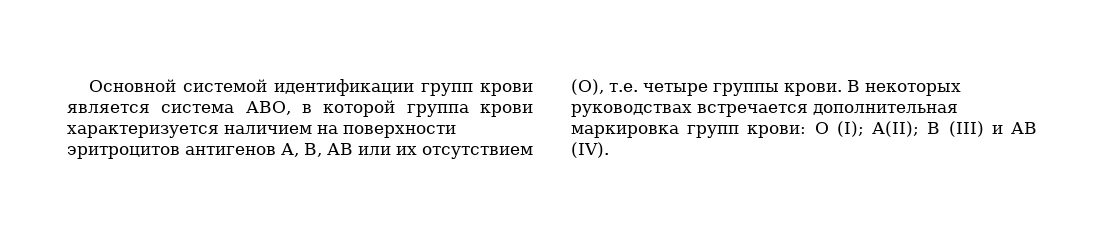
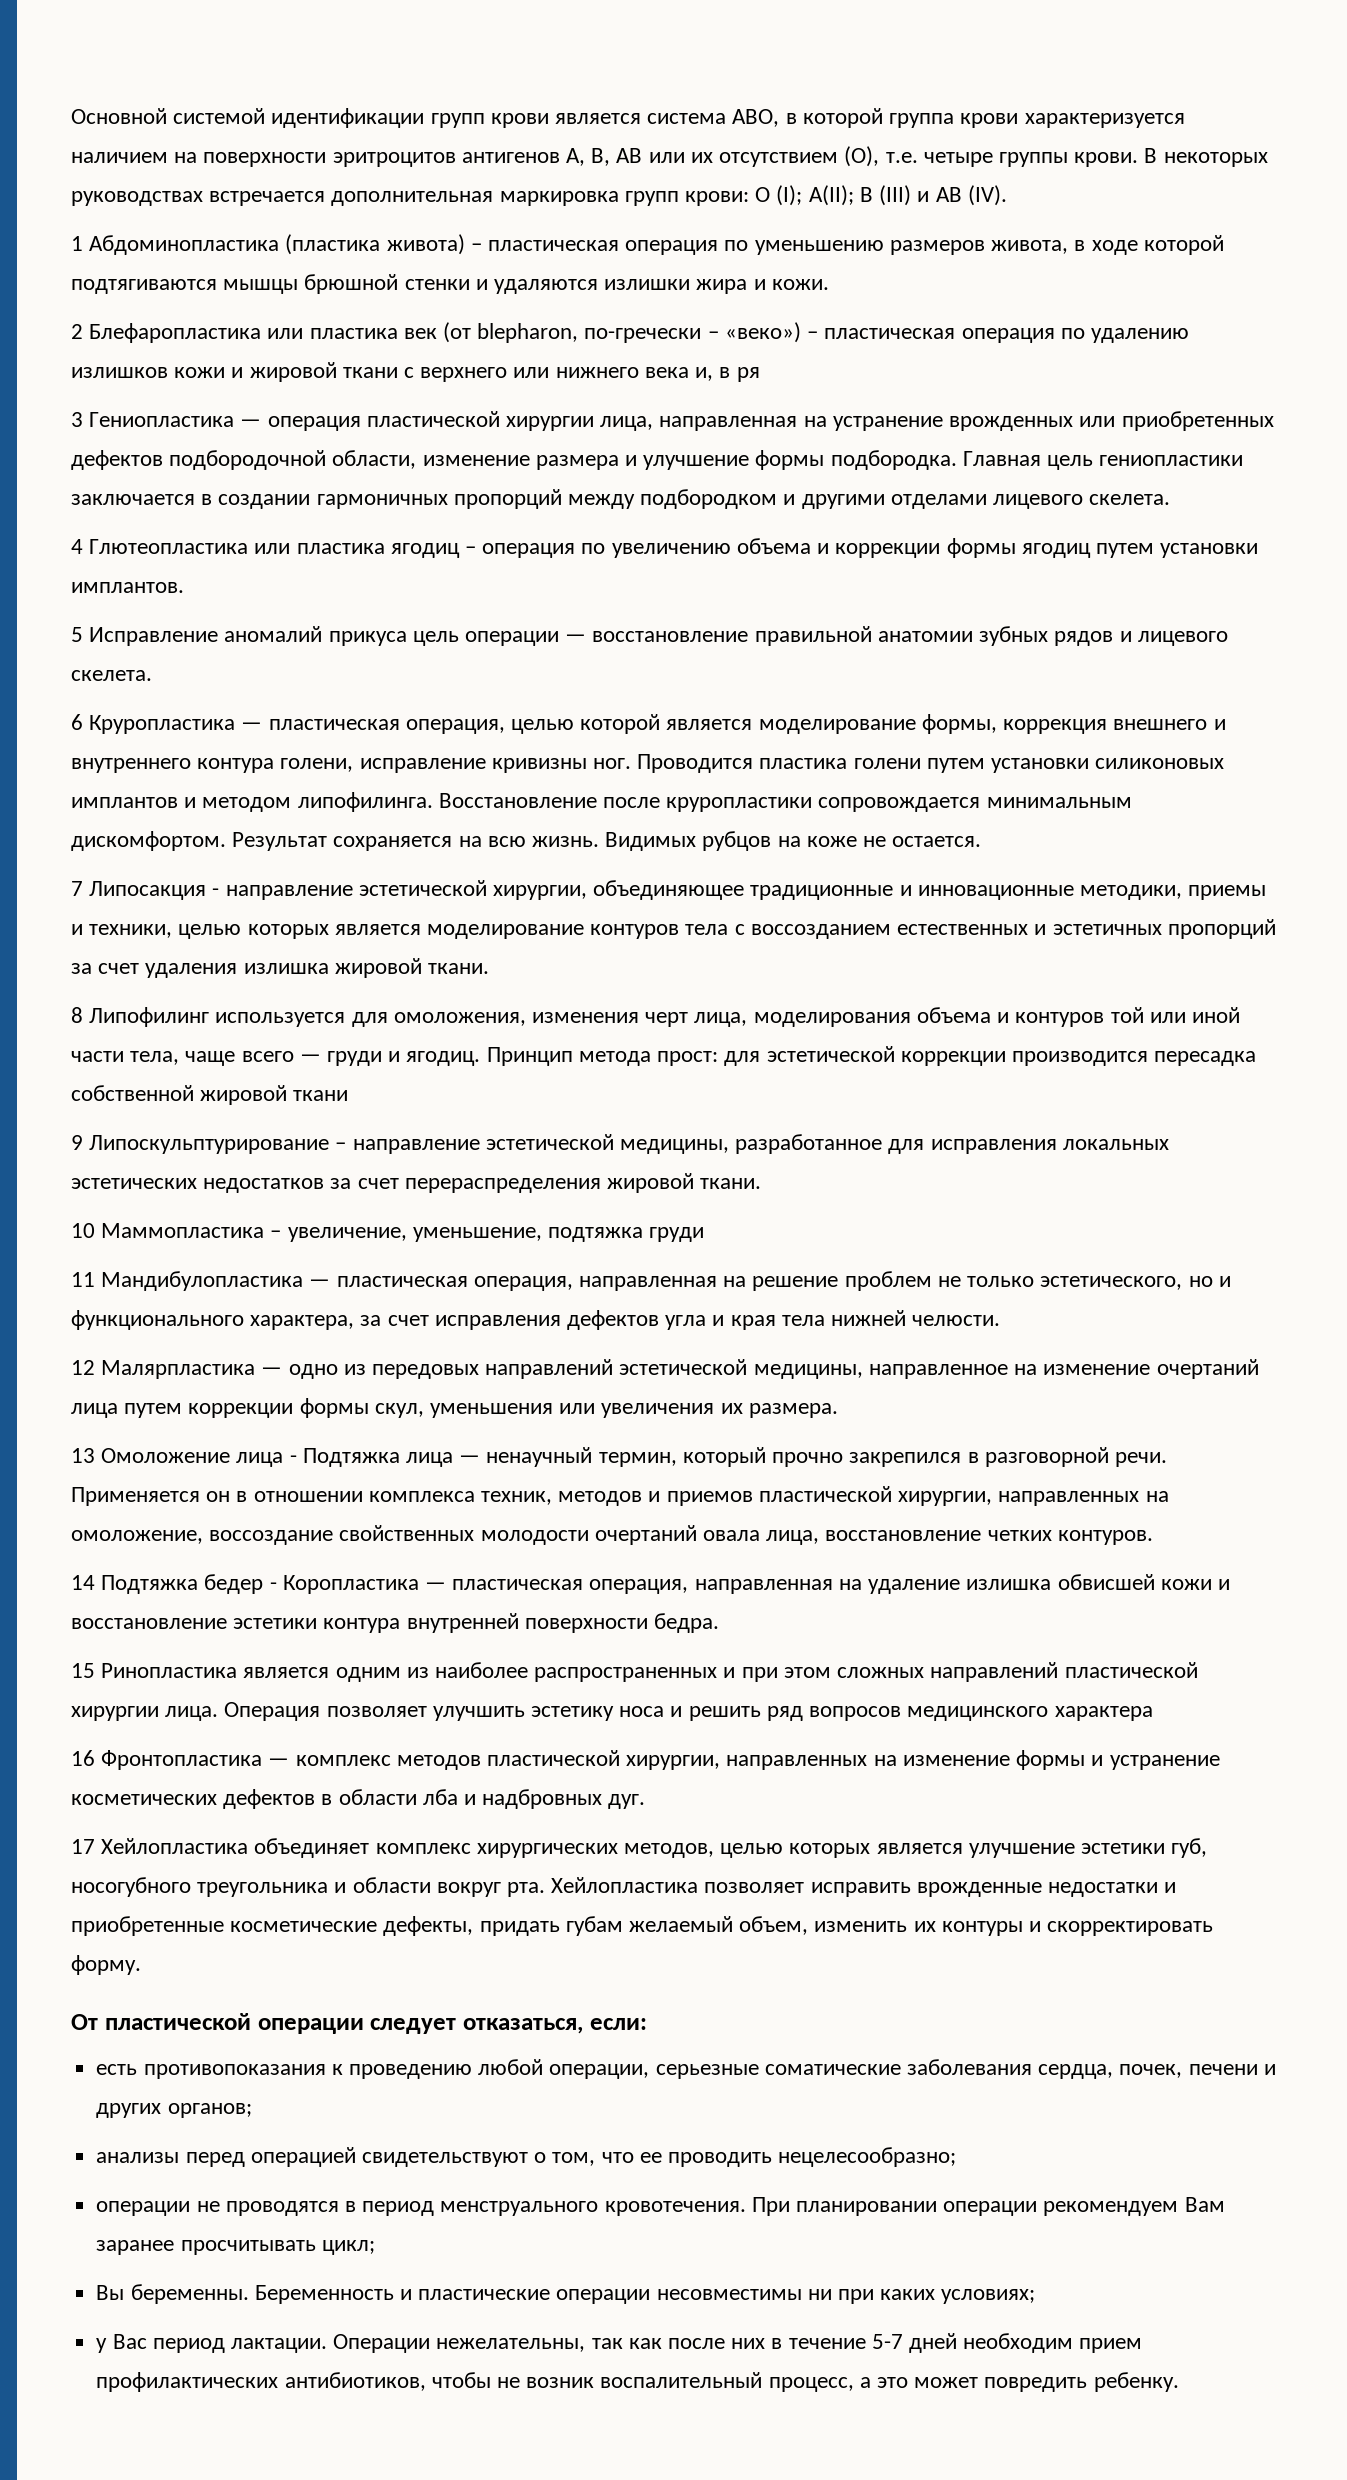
+ 1 Абдоминопластика (пластика живота) – пластическая операция по уменьшению размеров живота, в ходе которой подтягиваются мышцы брюшной стенки и удаляются излишки жира и кожи.
+ 2 Блефаропластика или пластика век (от blepharon, по-гречески – «веко») – пластическая операция по удалению излишков кожи и жировой ткани с верхнего или нижнего века и, в ря
+ 3 Гениопластика — операция пластической хирургии лица, направленная на устранение врожденных или приобретенных дефектов подбородочной области, изменение размера и улучшение формы подбородка. Главная цель гениопластики заключается в создании гармоничных пропорций между подбородком и другими отделами лицевого скелета.
+ 4 Глютеопластика или пластика ягодиц – операция по увеличению объема и коррекции формы ягодиц путем установки имплантов.
+ 5 Исправление аномалий прикуса цель операции — восстановление правильной анатомии зубных рядов и лицевого скелета.
+ 6 Круропластика — пластическая операция, целью которой является моделирование формы, коррекция внешнего и внутреннего контура голени, исправление кривизны ног. Проводится пластика голени путем установки силиконовых имплантов и методом липофилинга. Восстановление после круропластики сопровождается минимальным дискомфортом. Результат сохраняется на всю жизнь. Видимых рубцов на коже не остается.
+ 7 Липосакция - направление эстетической хирургии, объединяющее традиционные и инновационные методики, приемы и техники, целью которых является моделирование контуров тела с воссозданием естественных и эстетичных пропорций за счет удаления излишка жировой ткани.
+ 8 Липофилинг используется для омоложения, изменения черт лица, моделирования объема и контуров той или иной части тела, чаще всего — груди и ягодиц. Принцип метода прост: для эстетической коррекции производится пересадка собственной жировой ткани
+ 9 Липоскульптурирование – направление эстетической медицины, разработанное для исправления локальных эстетических недостатков за счет перераспределения жировой ткани.
+ 10 Маммопластика – увеличение, уменьшение, подтяжка груди
+ 11 Мандибулопластика — пластическая операция, направленная на решение проблем не только эстетического, но и функционального характера, за счет исправления дефектов угла и края тела нижней челюсти.
+ 12 Малярпластика — одно из передовых направлений эстетической медицины, направленное на изменение очертаний лица путем коррекции формы скул, уменьшения или увеличения их размера.
+ 13 Омоложение лица - Подтяжка лица — ненаучный термин, который прочно закрепился в разговорной речи. Применяется он в отношении комплекса техник, методов и приемов пластической хирургии, направленных на омоложение, воссоздание свойственных молодости очертаний овала лица, восстановление четких контуров.
+ 14 Подтяжка бедер - Коропластика — пластическая операция, направленная на удаление излишка обвисшей кожи и восстановление эстетики контура внутренней поверхности бедра.
+ 15 Ринопластика является одним из наиболее распространенных и при этом сложных направлений пластической хирургии лица. Операция позволяет улучшить эстетику носа и решить ряд вопросов медицинского характера
+ 16 Фронтопластика — комплекс методов пластической хирургии, направленных на изменение формы и устранение косметических дефектов в области лба и надбровных дуг.
+ 17 Хейлопластика объединяет комплекс хирургических методов, целью которых является улучшение эстетики губ, носогубного треугольника и области вокруг рта. Хейлопластика позволяет исправить врожденные недостатки и приобретенные косметические дефекты, придать губам желаемый объем, изменить их контуры и скорректировать форму.
+ От пластической операции следует отказаться, если:
+ есть противопоказания к проведению любой операции, серьезные соматические заболевания сердца, почек, печени и других органов;
+ анализы перед операцией свидетельствуют о том, что ее проводить нецелесообразно;
+ операции не проводятся в период менструального кровотечения. При планировании операции рекомендуем Вам заранее просчитывать цикл;
+ Вы беременны. Беременность и пластические операции несовместимы ни при каких условиях;
+ у Вас период лактации. Операции нежелательны, так как после них в течение 5-7 дней необходим прием профилактических антибиотиков, чтобы не возник воспалительный процесс, а это может повредить ребенку.

